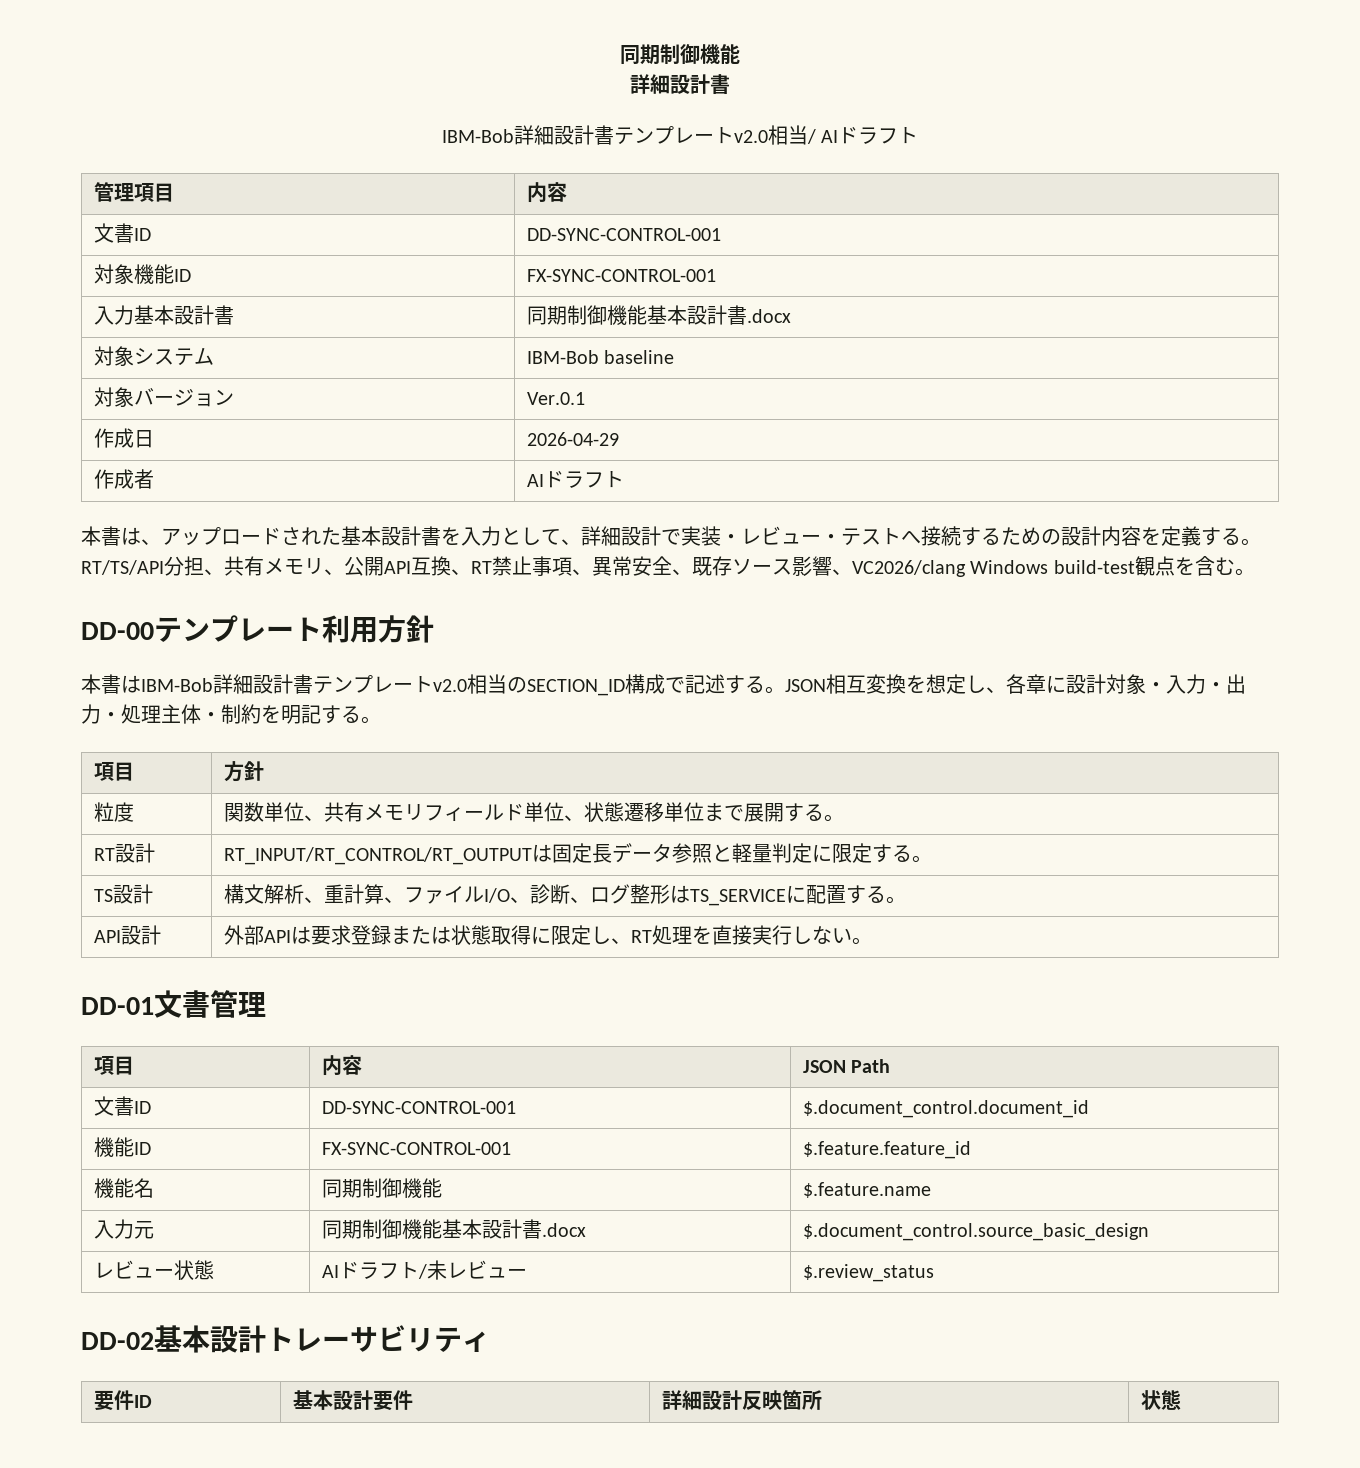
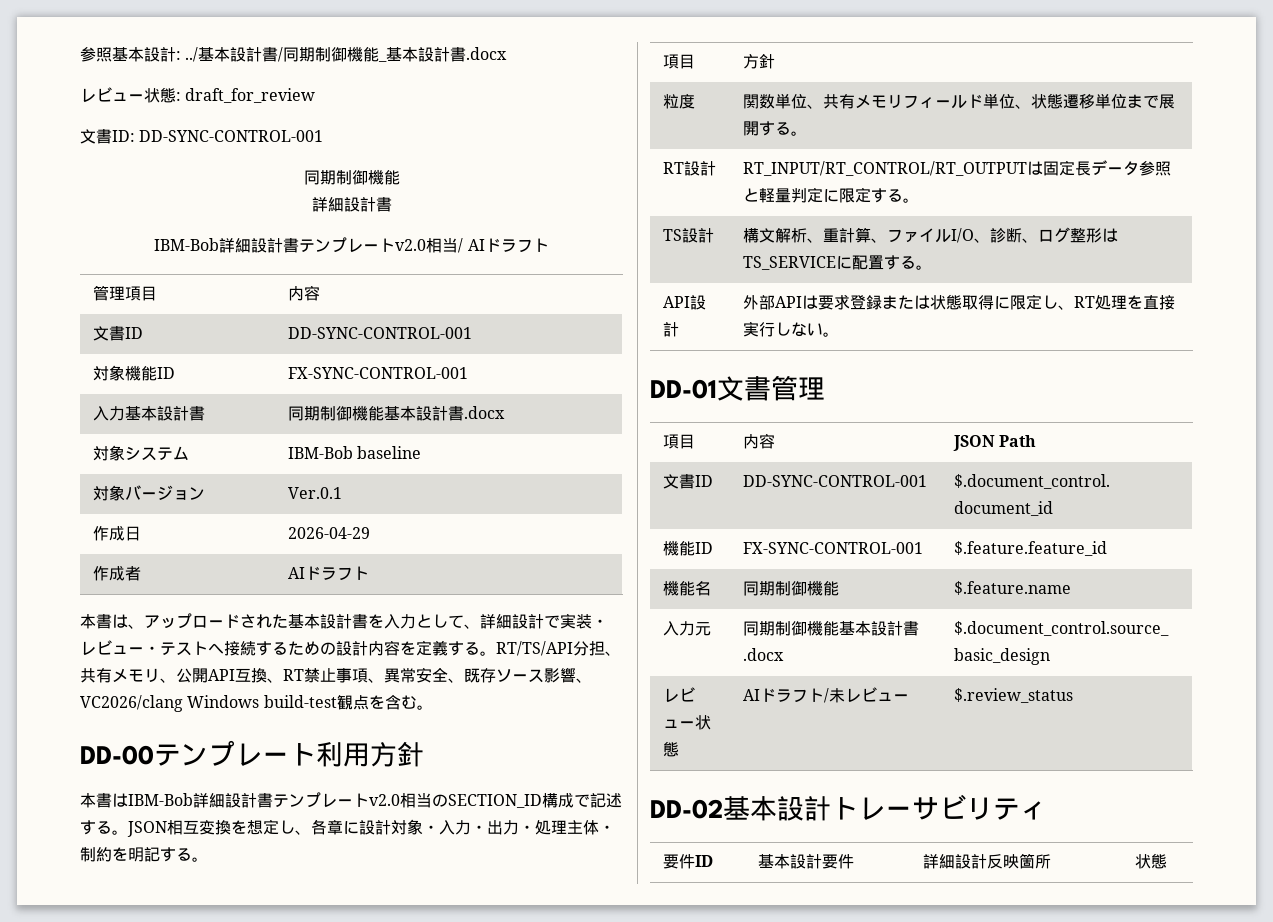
+ 参照基本設計: ../基本設計書/同期制御機能_基本設計書.docx
+ レビュー状態: draft_for_review
+ 文書ID: DD-SYNC-CONTROL-001

